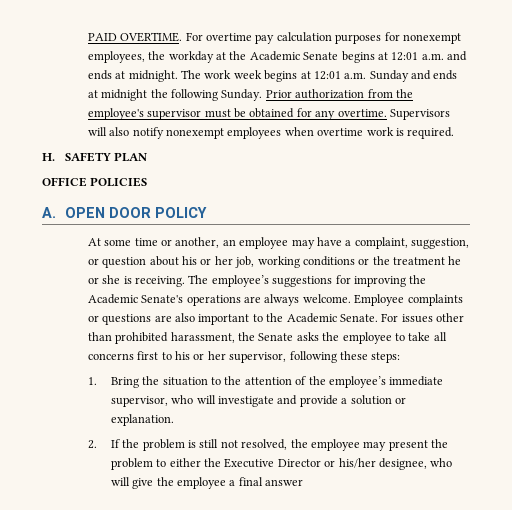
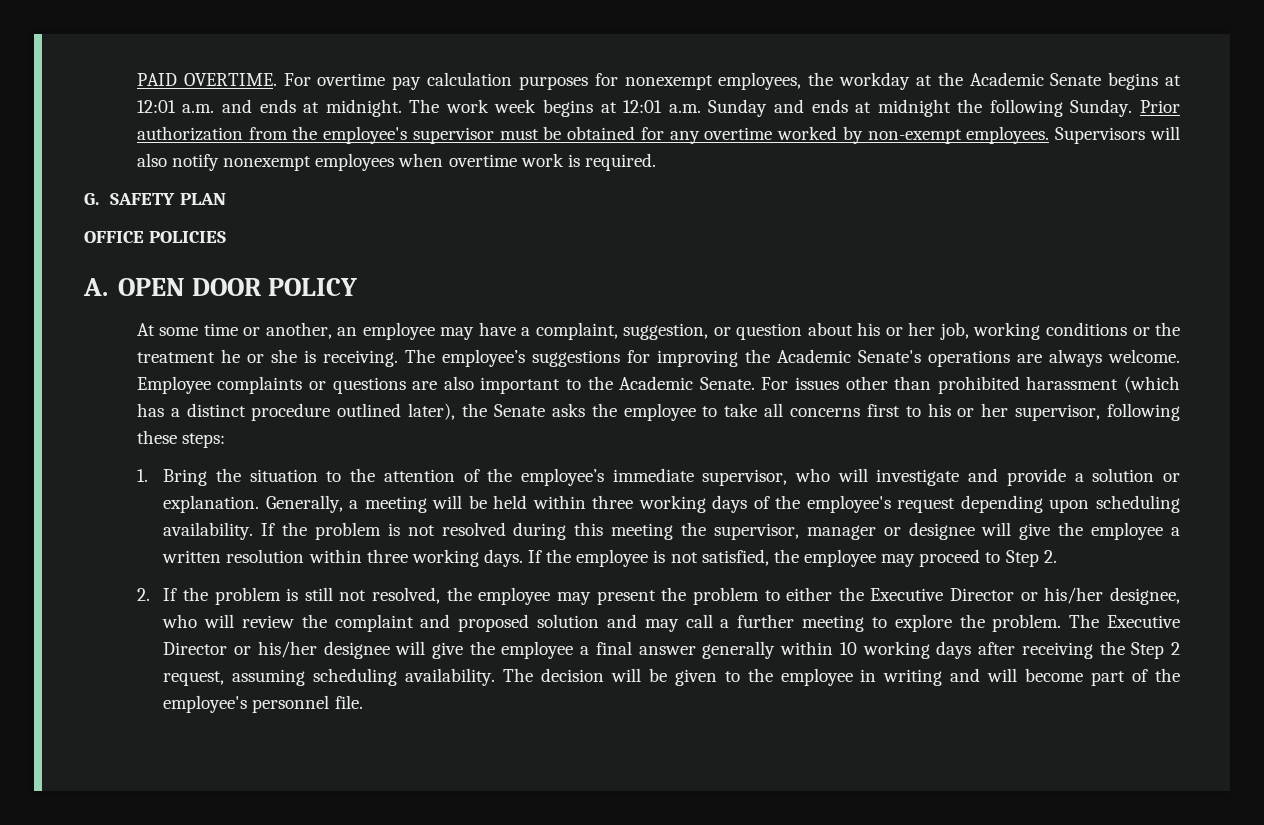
- Prior authorization from the employee's supervisor must be obtained for any overtime.
+ Prior authorization from the employee's supervisor must be obtained for any overtime worked by non-exempt employees.
- H. SAFETY PLAN
+ G. SAFETY PLAN
- For issues other than prohibited harassment, the Senate asks the employee to take all concerns first to his or her supervisor, following these steps:
+ For issues other than prohibited harassment (which has a distinct procedure outlined later), the Senate asks the employee to take all concerns first to his or her supervisor, following these steps:
+ Generally, a meeting will be held within three working days of the employee's request depending upon scheduling availability. If the problem is not resolved during this meeting the supervisor, manager or designee will give the employee a written resolution within three working days. If the employee is not satisfied, the employee may proceed to Step 2.
- 2. If the problem is still not resolved, the employee may present the problem to either the Executive Director or his/her designee, who will give the employee a final answer
+ 2. If the problem is still not resolved, the employee may present the problem to either the Executive Director or his/her designee, who will review the complaint and proposed solution and may call a further meeting to explore the problem. The Executive Director or his/her designee will give the employee a final answer generally within 10 working days after receiving the Step 2 request, assuming scheduling availability. The decision will be given to the employee in writing and will become part of the employee's personnel file.

